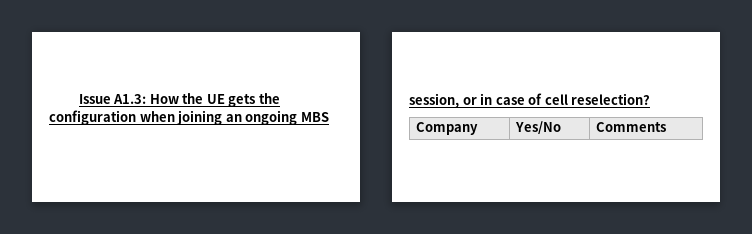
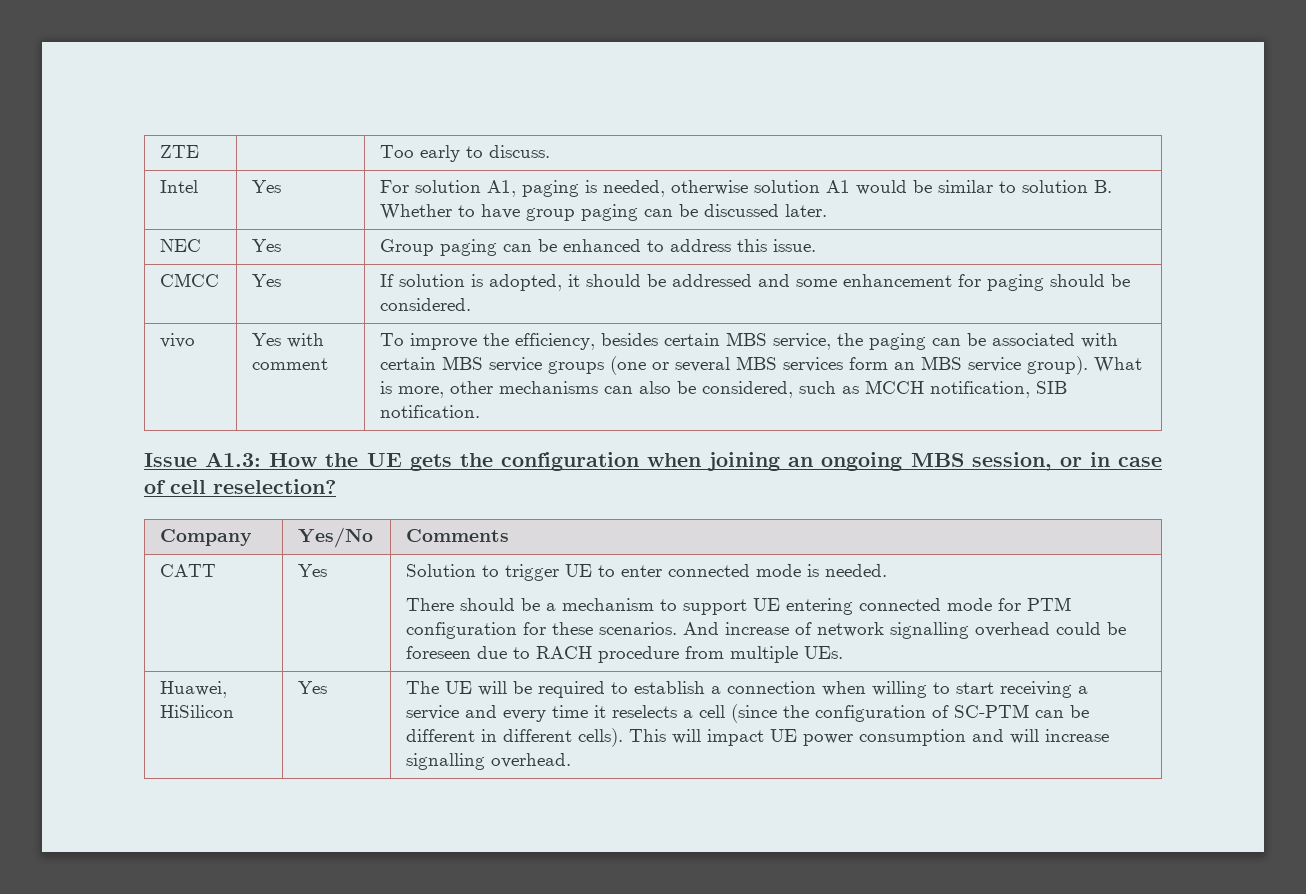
+ ZTE | | Too early to discuss.
+ Intel | Yes | For solution A1, paging is needed, otherwise solution A1 would be similar to solution B. Whether to have group paging can be discussed later.
+ NEC | Yes | Group paging can be enhanced to address this issue.
+ CMCC | Yes | If solution is adopted, it should be addressed and some enhancement for paging should be considered.
+ vivo | Yes with comment | To improve the efficiency, besides certain MBS service, the paging can be associated with certain MBS service groups (one or several MBS services form an MBS service group). What is more, other mechanisms can also be considered, such as MCCH notification, SIB notification.
+ CATT | Yes | Solution to trigger UE to enter connected mode is needed.
+ There should be a mechanism to support UE entering connected mode for PTM configuration for these scenarios. And increase of network signalling overhead could be foreseen due to RACH procedure from multiple UEs.
+ Huawei, HiSilicon | Yes | The UE will be required to establish a connection when willing to start receiving a service and every time it reselects a cell (since the configuration of SC-PTM can be different in different cells). This will impact UE power consumption and will increase signalling overhead.

